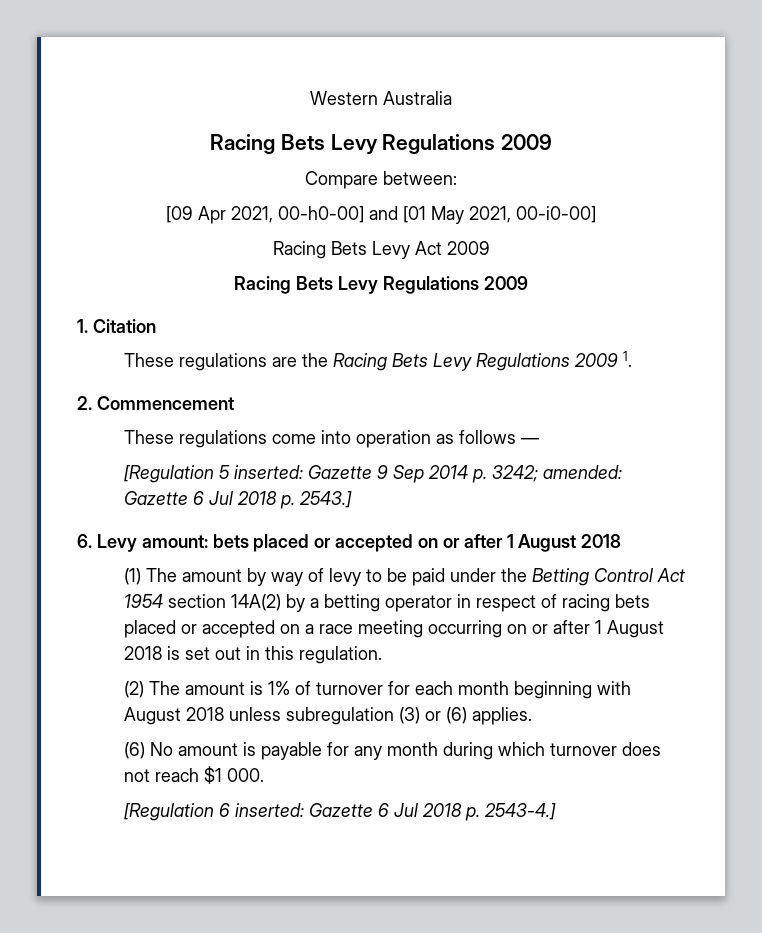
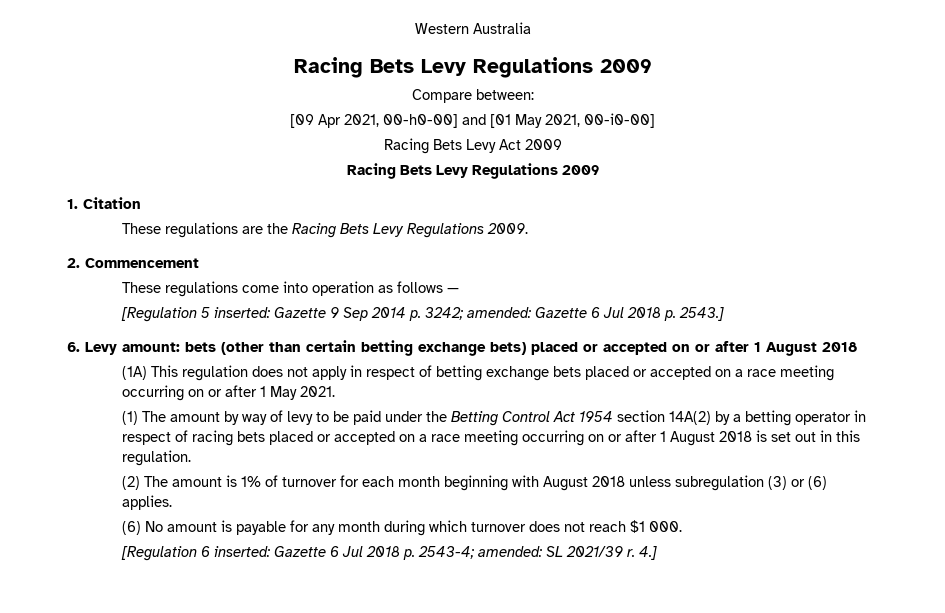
- These regulations are the Racing Bets Levy Regulations 2009 1.
+ These regulations are the Racing Bets Levy Regulations 2009.
- 6. Levy amount: bets placed or accepted on or after 1 August 2018
+ 6. Levy amount: bets (other than certain betting exchange bets) placed or accepted on or after 1 August 2018
+ (1A) This regulation does not apply in respect of betting exchange bets placed or accepted on a race meeting occurring on or after 1 May 2021.
- [Regulation 6 inserted: Gazette 6 Jul 2018 p. 2543-4.]
+ [Regulation 6 inserted: Gazette 6 Jul 2018 p. 2543-4; amended: SL 2021/39 r. 4.]

